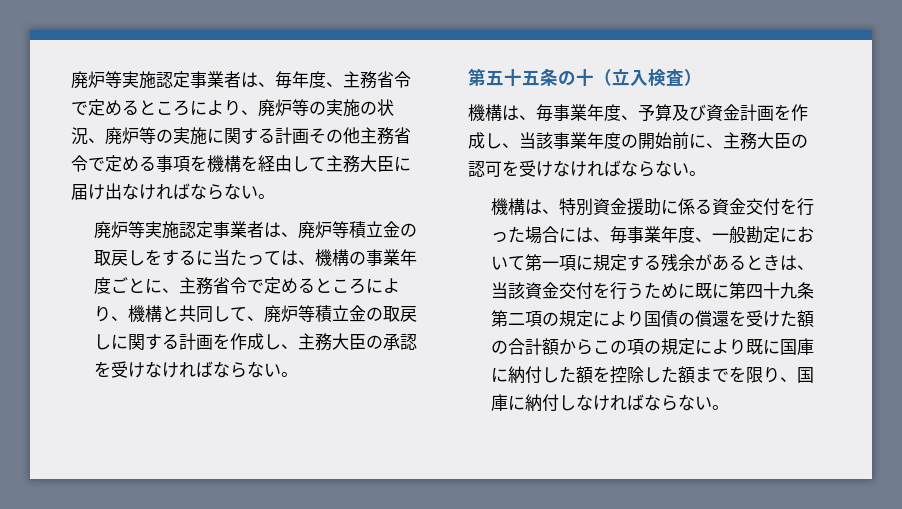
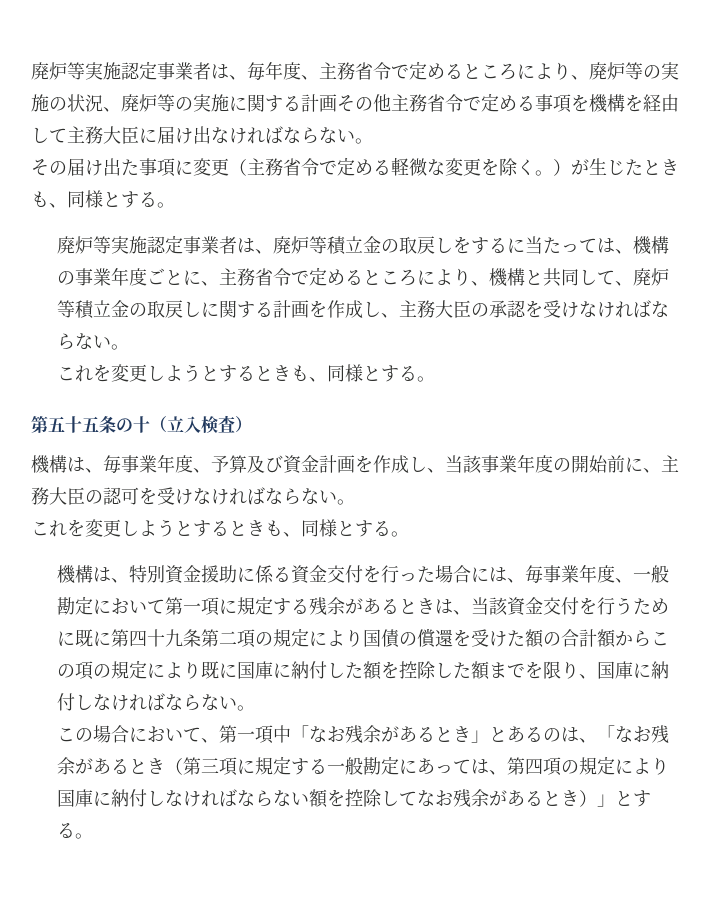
+ その届け出た事項に変更（主務省令で定める軽微な変更を除く。）が生じたときも、同様とする。
  廃炉等実施認定事業者は、廃炉等積立金の取戻しをするに当たっては、機構の事業年度ごとに、主務省令で定めるところにより、機構と共同して、廃炉等積立金の取戻しに関する計画を作成し、主務大臣の承認を受けなければならない。
+ これを変更しようとするときも、同様とする。
  機構は、毎事業年度、予算及び資金計画を作成し、当該事業年度の開始前に、主務大臣の認可を受けなければならない。
+ これを変更しようとするときも、同様とする。
+ この場合において、第一項中「なお残余があるとき」とあるのは、「なお残余があるとき（第三項に規定する一般勘定にあっては、第四項の規定により国庫に納付しなければならない額を控除してなお残余があるとき）」とする。

